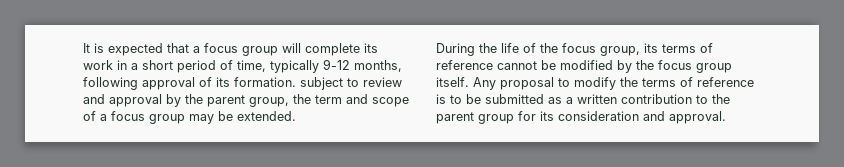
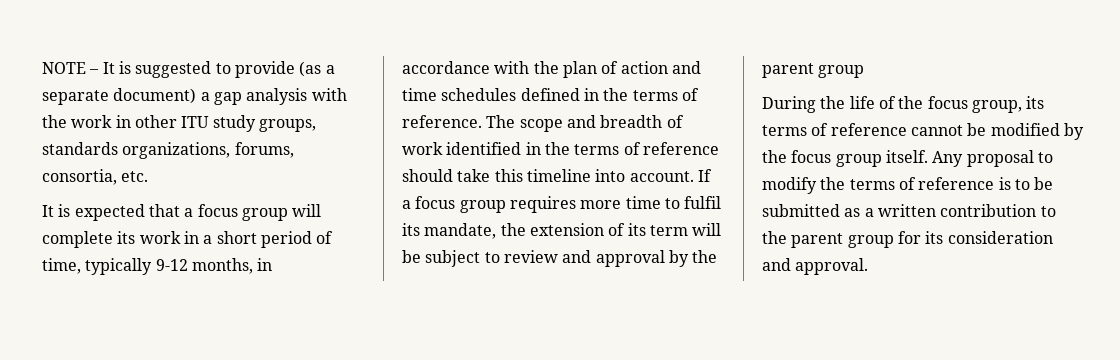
+ NOTE – It is suggested to provide (as a separate document) a gap analysis with the work in other ITU study groups, standards organizations, forums, consortia, etc.
- It is expected that a focus group will complete its work in a short period of time, typically 9-12 months, following approval of its formation. subject to review and approval by the parent group, the term and scope of a focus group may be extended.
+ It is expected that a focus group will complete its work in a short period of time, typically 9-12 months, in accordance with the plan of action and time schedules defined in the terms of reference. The scope and breadth of work identified in the terms of reference should take this timeline into account. If a focus group requires more time to fulfil its mandate, the extension of its term will be subject to review and approval by the parent group

